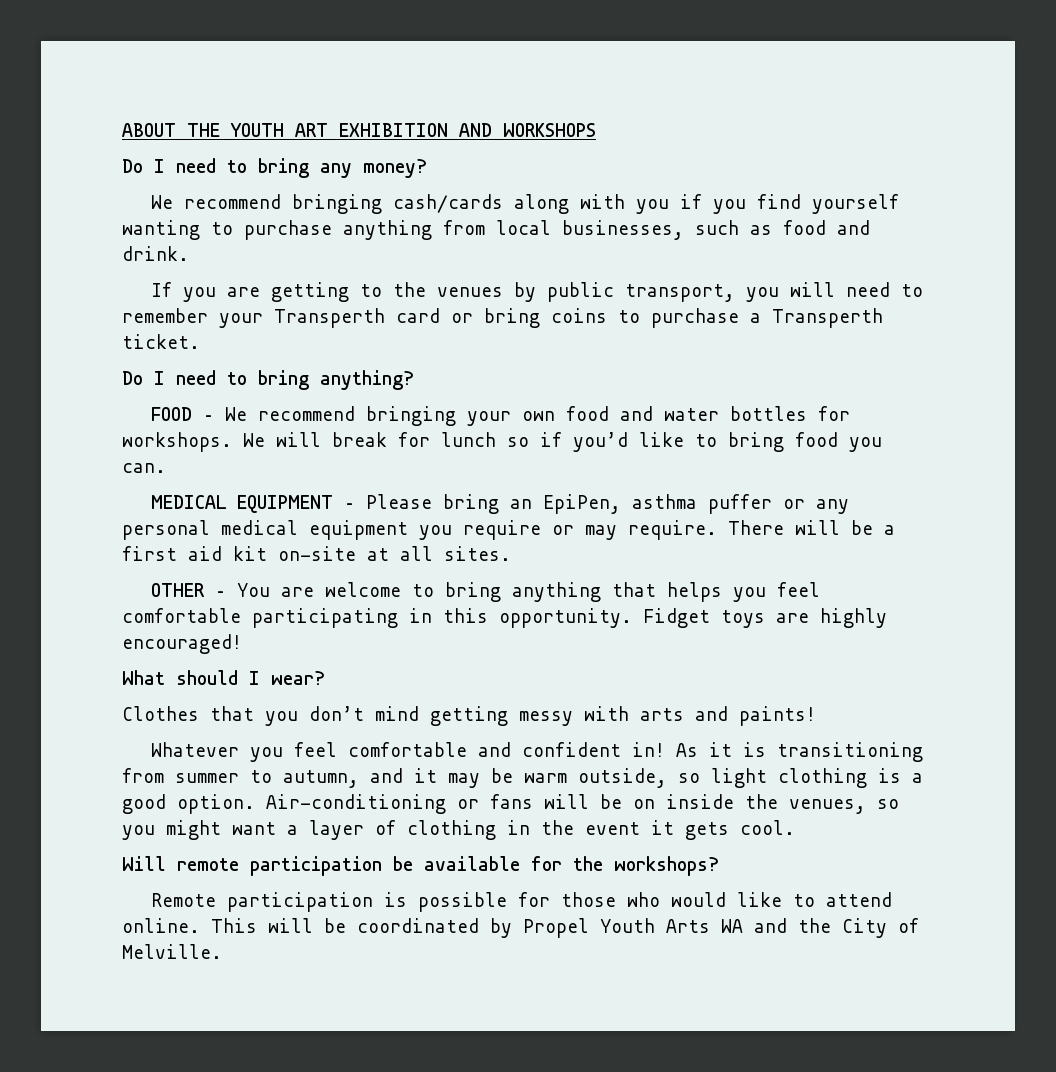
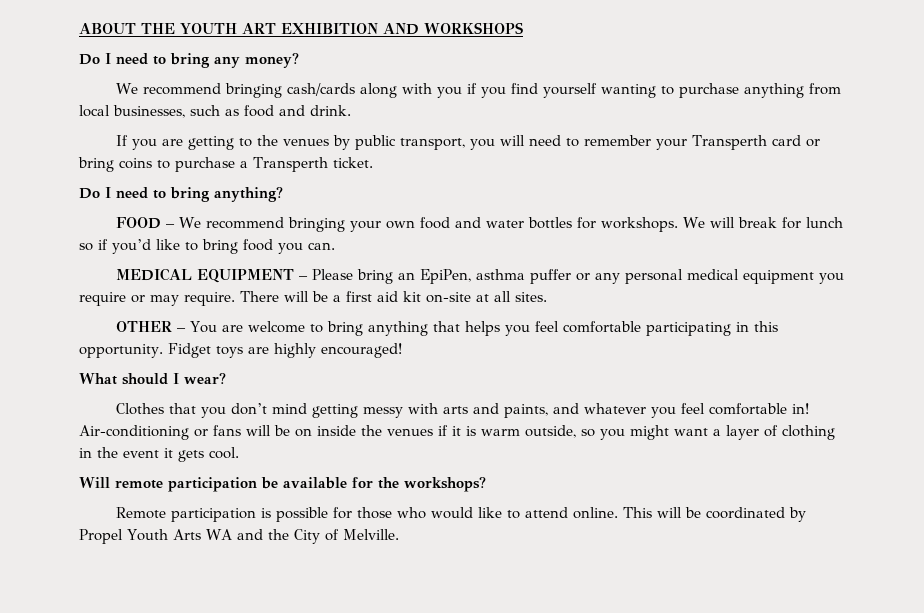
- Clothes that you don’t mind getting messy with arts and paints!
- Whatever you feel comfortable and confident in! As it is transitioning from summer to autumn, and it may be warm outside, so light clothing is a good option.
+ Clothes that you don’t mind getting messy with arts and paints, and whatever you feel comfortable in!
- Air-conditioning or fans will be on inside the venues, so you might want a layer of clothing in the event it gets cool.
+ Air-conditioning or fans will be on inside the venues if it is warm outside, so you might want a layer of clothing in the event it gets cool.

